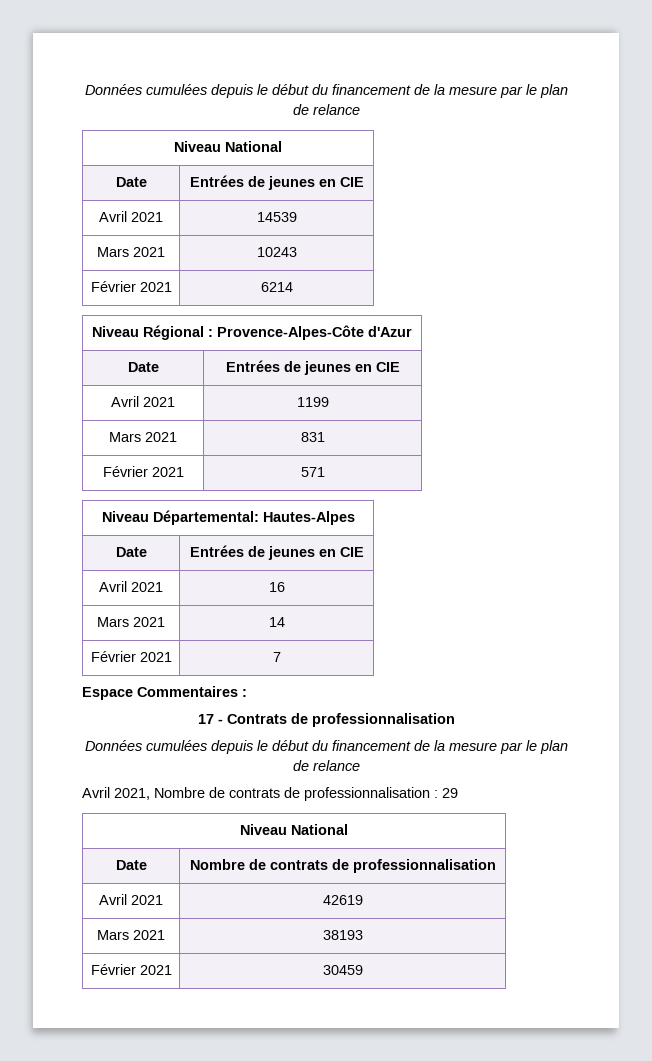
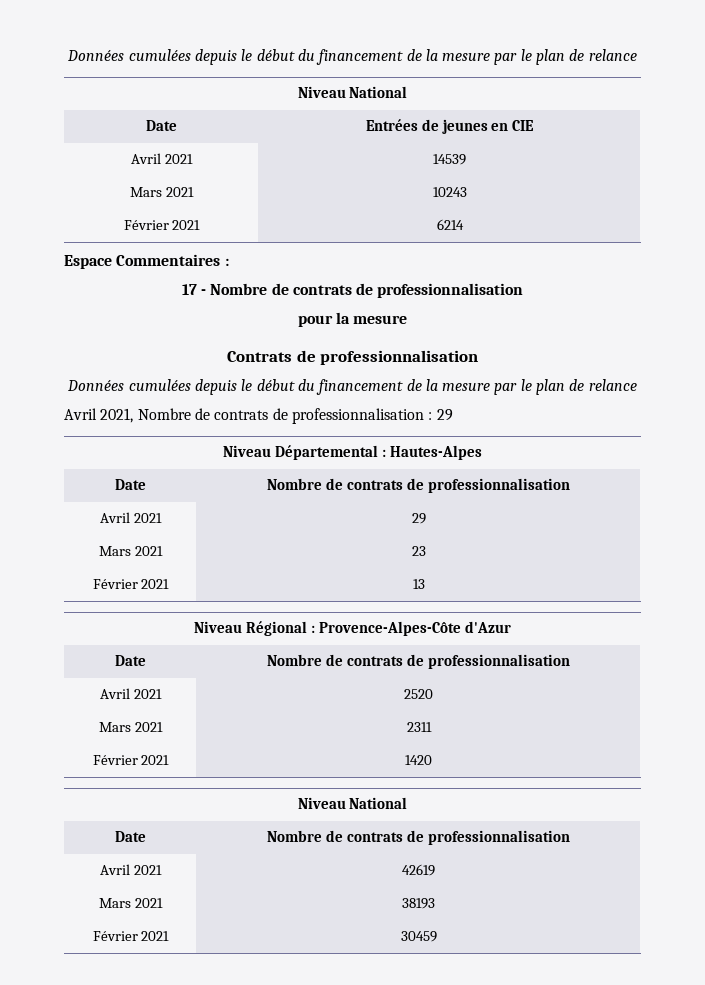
- Niveau Régional : Provence-Alpes-Côte d'Azur
- Date | Entrées de jeunes en CIE
- Avril 2021 | 1199
- Mars 2021 | 831
- Février 2021 | 571
- Niveau Départemental: Hautes-Alpes
- Date | Entrées de jeunes en CIE
- Avril 2021 | 16
- Mars 2021 | 14
- Février 2021 | 7
- 17 - Contrats de professionnalisation
+ 17 - Nombre de contrats de professionnalisation
+ pour la mesure
+ Contrats de professionnalisation
+ Niveau Départemental : Hautes-Alpes
+ Date | Nombre de contrats de professionnalisation
+ Avril 2021 | 29
+ Mars 2021 | 23
+ Février 2021 | 13
+ Niveau Régional : Provence-Alpes-Côte d'Azur
+ Date | Nombre de contrats de professionnalisation
+ Avril 2021 | 2520
+ Mars 2021 | 2311
+ Février 2021 | 1420

